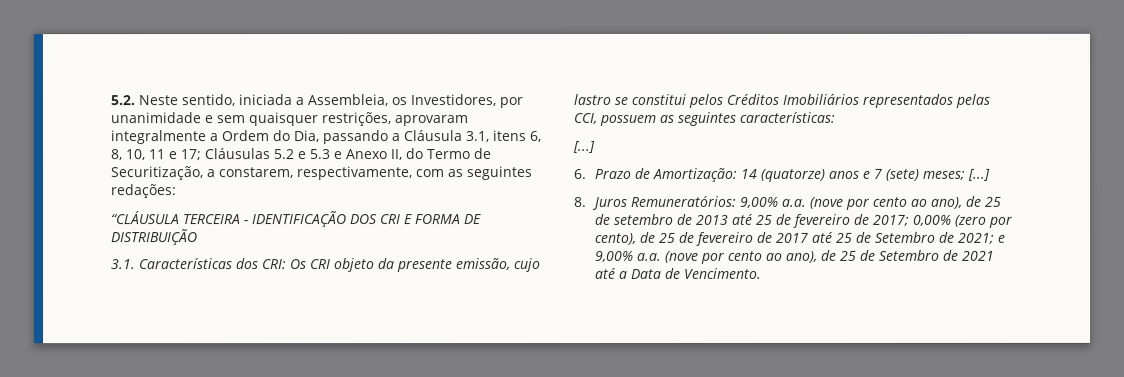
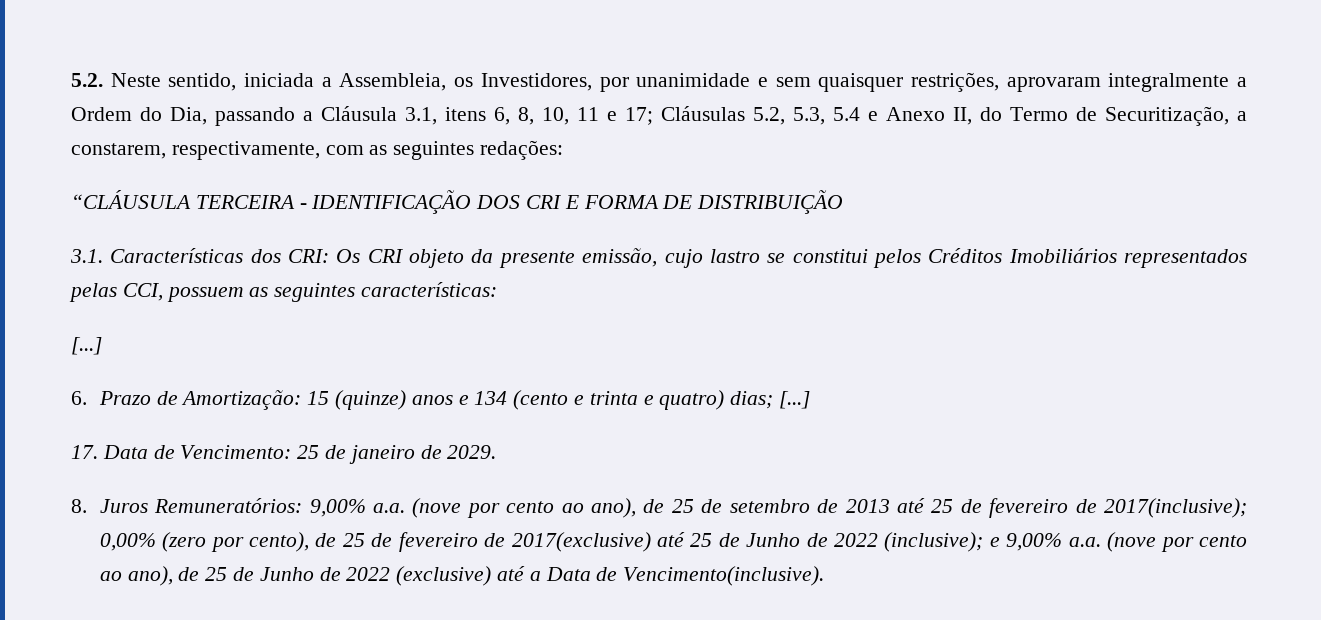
- 5.2. Neste sentido, iniciada a Assembleia, os Investidores, por unanimidade e sem quaisquer restrições, aprovaram integralmente a Ordem do Dia, passando a Cláusula 3.1, itens 6, 8, 10, 11 e 17; Cláusulas 5.2 e 5.3 e Anexo II, do Termo de Securitização, a constarem, respectivamente, com as seguintes redações:
+ 5.2. Neste sentido, iniciada a Assembleia, os Investidores, por unanimidade e sem quaisquer restrições, aprovaram integralmente a Ordem do Dia, passando a Cláusula 3.1, itens 6, 8, 10, 11 e 17; Cláusulas 5.2, 5.3, 5.4 e Anexo II, do Termo de Securitização, a constarem, respectivamente, com as seguintes redações:
- 6. Prazo de Amortização: 14 (quatorze) anos e 7 (sete) meses; [...]
+ 6. Prazo de Amortização: 15 (quinze) anos e 134 (cento e trinta e quatro) dias; [...]
+ 17. Data de Vencimento: 25 de janeiro de 2029.
- 8. Juros Remuneratórios: 9,00% a.a. (nove por cento ao ano), de 25 de setembro de 2013 até 25 de fevereiro de 2017; 0,00% (zero por cento), de 25 de fevereiro de 2017 até 25 de Setembro de 2021; e 9,00% a.a. (nove por cento ao ano), de 25 de Setembro de 2021 até a Data de Vencimento.
+ 8. Juros Remuneratórios: 9,00% a.a. (nove por cento ao ano), de 25 de setembro de 2013 até 25 de fevereiro de 2017(inclusive); 0,00% (zero por cento), de 25 de fevereiro de 2017(exclusive) até 25 de Junho de 2022 (inclusive); e 9,00% a.a. (nove por cento ao ano), de 25 de Junho de 2022 (exclusive) até a Data de Vencimento(inclusive).

